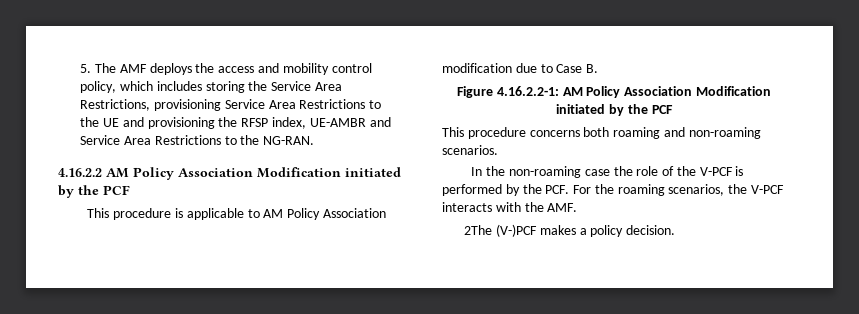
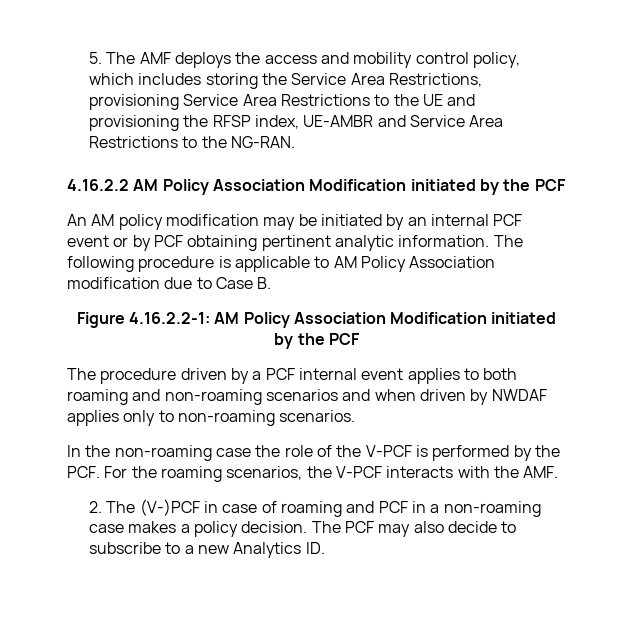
- This procedure is applicable to AM Policy Association modification due to Case B.
+ An AM policy modification may be initiated by an internal PCF event or by PCF obtaining pertinent analytic information. The following procedure is applicable to AM Policy Association modification due to Case B.
- This procedure concerns both roaming and non-roaming scenarios.
+ The procedure driven by a PCF internal event applies to both roaming and non-roaming scenarios and when driven by NWDAF applies only to non-roaming scenarios.
- 2The (V-)PCF makes a policy decision.
+ 2. The (V-)PCF in case of roaming and PCF in a non-roaming case makes a policy decision. The PCF may also decide to subscribe to a new Analytics ID.

